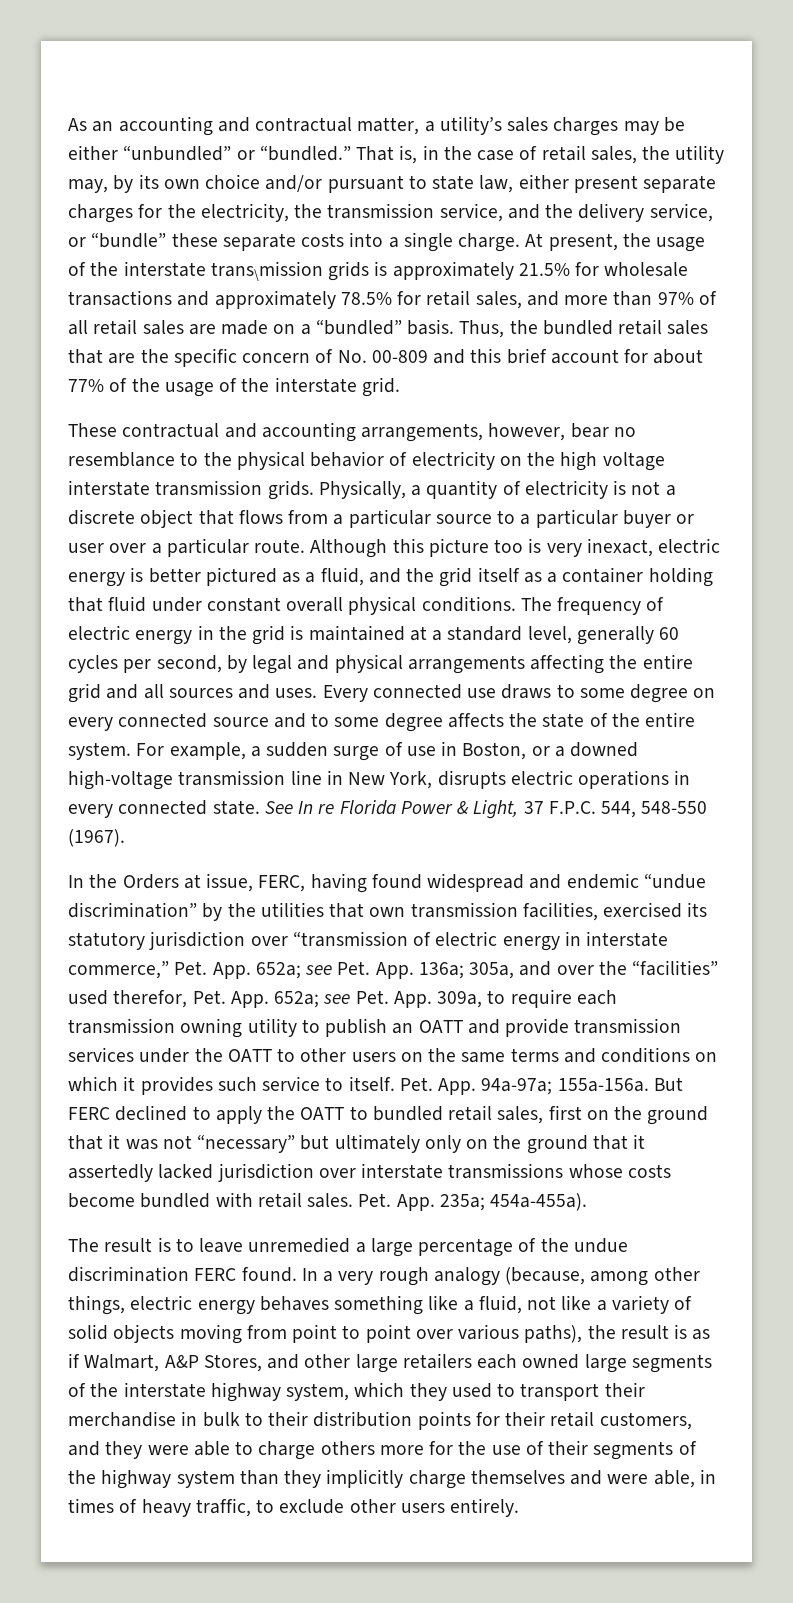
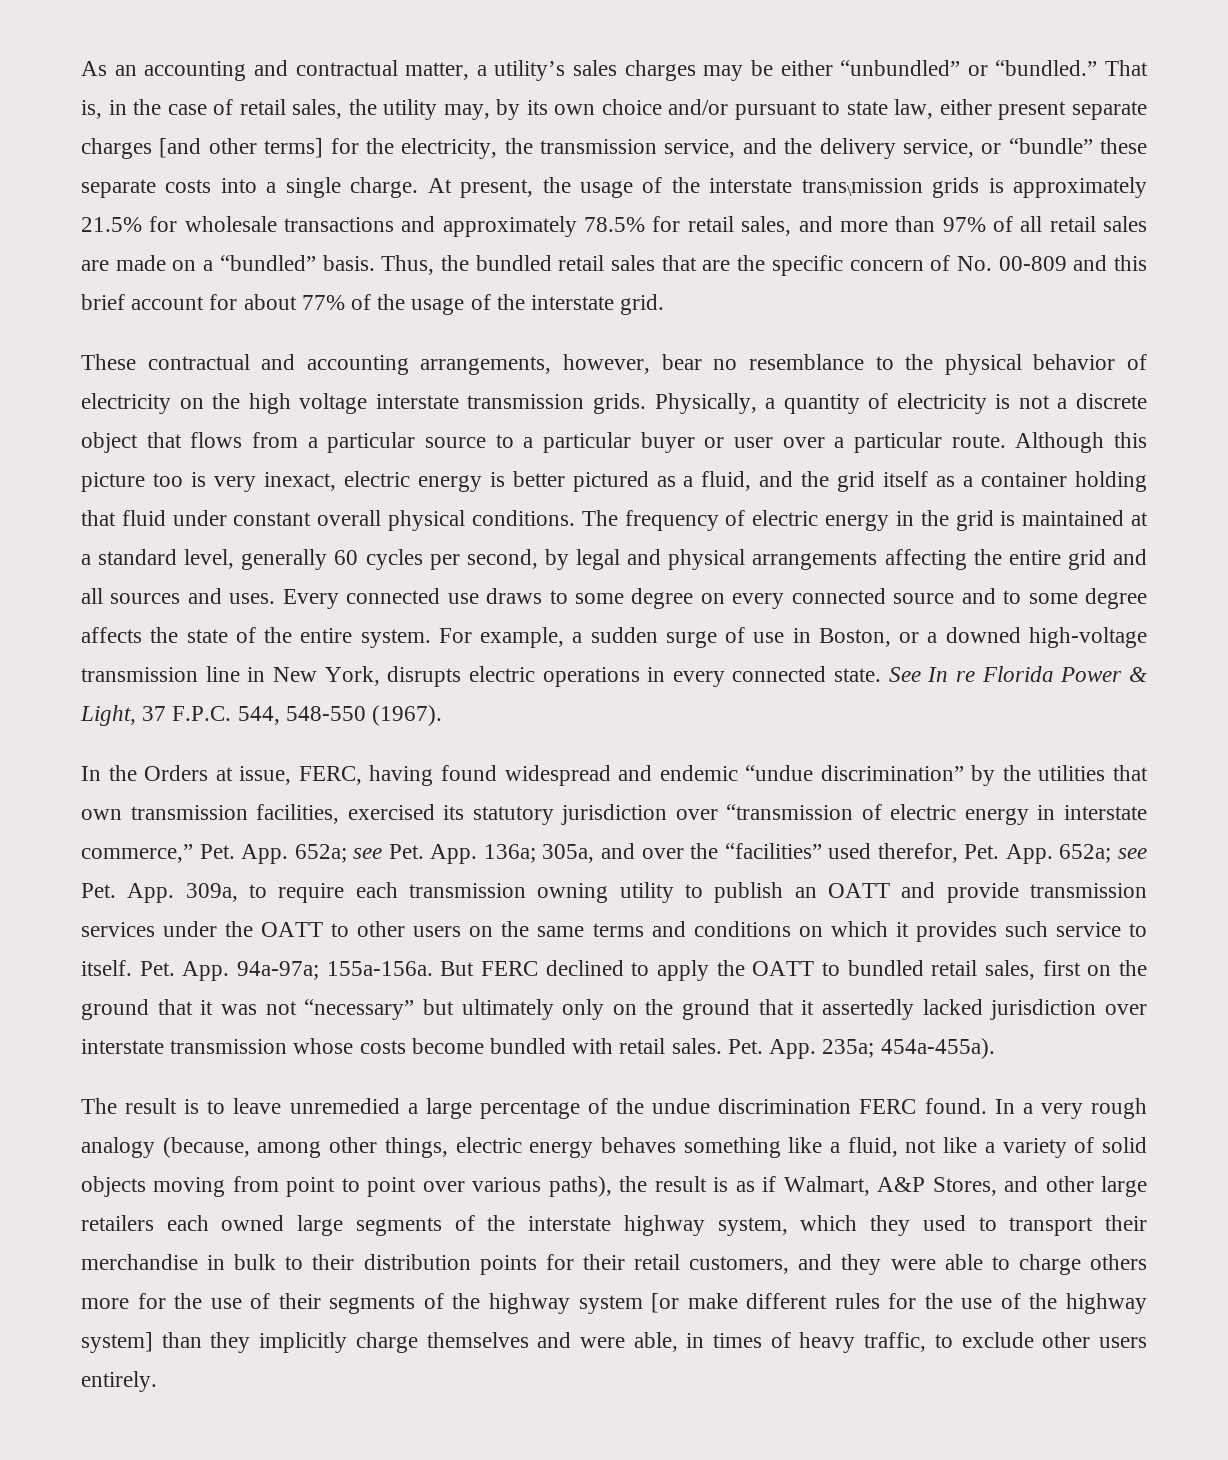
- That is, in the case of retail sales, the utility may, by its own choice and/or pursuant to state law, either present separate charges for the electricity, the transmission service, and the delivery service, or “bundle” these separate costs into a single charge.
+ That is, in the case of retail sales, the utility may, by its own choice and/or pursuant to state law, either present separate charges [and other terms] for the electricity, the transmission service, and the delivery service, or “bundle” these separate costs into a single charge.
- But FERC declined to apply the OATT to bundled retail sales, first on the ground that it was not “necessary” but ultimately only on the ground that it assertedly lacked jurisdiction over interstate transmissions whose costs become bundled with retail sales.
+ But FERC declined to apply the OATT to bundled retail sales, first on the ground that it was not “necessary” but ultimately only on the ground that it assertedly lacked jurisdiction over interstate transmission whose costs become bundled with retail sales.
- In a very rough analogy (because, among other things, electric energy behaves something like a fluid, not like a variety of solid objects moving from point to point over various paths), the result is as if Walmart, A&P Stores, and other large retailers each owned large segments of the interstate highway system, which they used to transport their merchandise in bulk to their distribution points for their retail customers, and they were able to charge others more for the use of their segments of the highway system than they implicitly charge themselves and were able, in times of heavy traffic, to exclude other users entirely.
+ In a very rough analogy (because, among other things, electric energy behaves something like a fluid, not like a variety of solid objects moving from point to point over various paths), the result is as if Walmart, A&P Stores, and other large retailers each owned large segments of the interstate highway system, which they used to transport their merchandise in bulk to their distribution points for their retail customers, and they were able to charge others more for the use of their segments of the highway system [or make different rules for the use of the highway system] than they implicitly charge themselves and were able, in times of heavy traffic, to exclude other users entirely.

